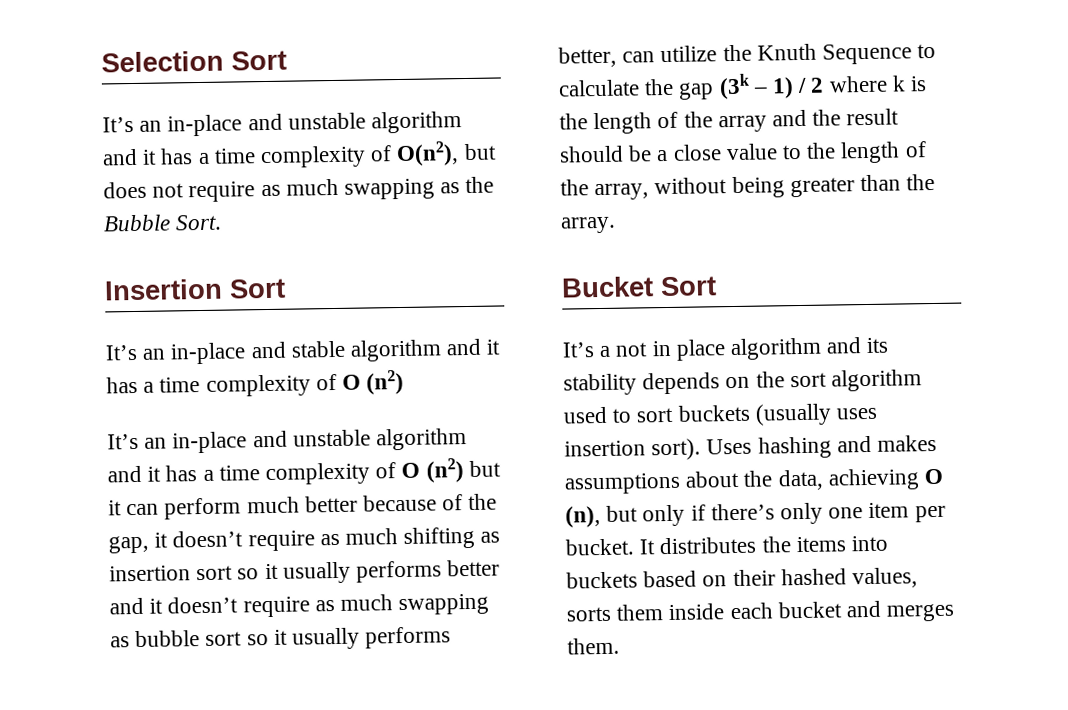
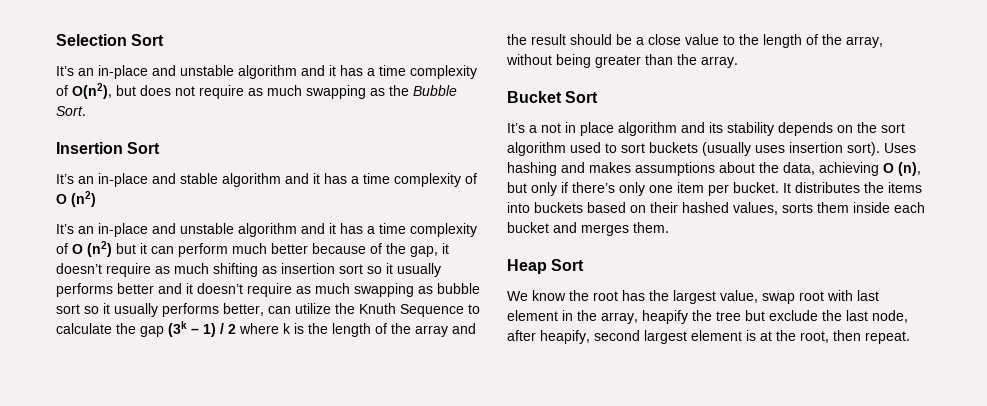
+ Heap Sort
+ We know the root has the largest value, swap root with last element in the array, heapify the tree but exclude the last node, after heapify, second largest element is at the root, then repeat.

